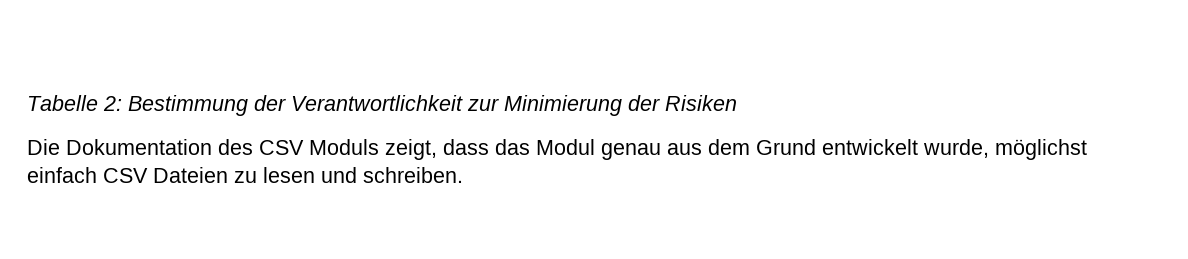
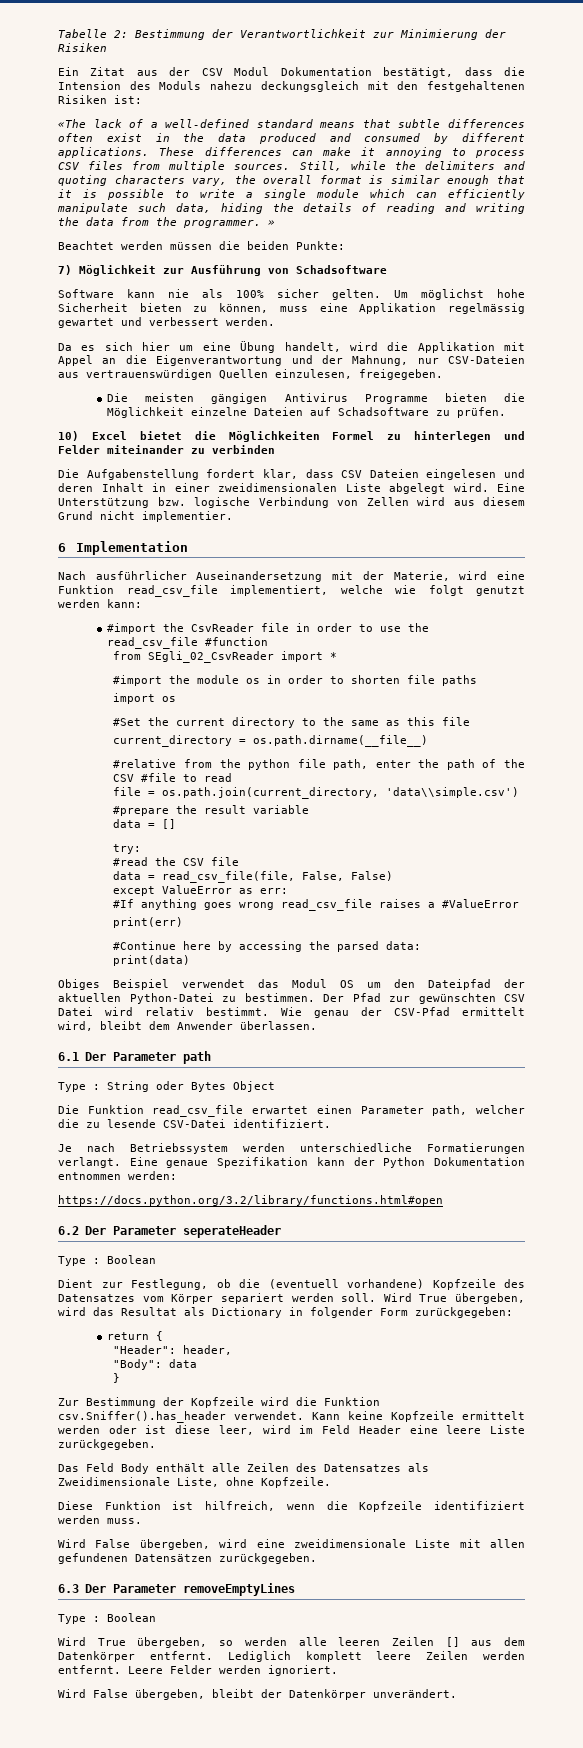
- Die Dokumentation des CSV Moduls zeigt, dass das Modul genau aus dem Grund entwickelt wurde, möglichst einfach CSV Dateien zu lesen und schreiben.
+ Ein Zitat aus der CSV Modul Dokumentation bestätigt, dass die Intension des Moduls nahezu deckungsgleich mit den festgehaltenen Risiken ist:
+ «The lack of a well-defined standard means that subtle differences often exist in the data produced and consumed by different applications. These differences can make it annoying to process CSV files from multiple sources. Still, while the delimiters and quoting characters vary, the overall format is similar enough that it is possible to write a single module which can efficiently manipulate such data, hiding the details of reading and writing the data from the programmer. »
+ Beachtet werden müssen die beiden Punkte:
+ 7) Möglichkeit zur Ausführung von Schadsoftware
+ Software kann nie als 100% sicher gelten. Um möglichst hohe Sicherheit bieten zu können, muss eine Applikation regelmässig gewartet und verbessert werden.
+ Da es sich hier um eine Übung handelt, wird die Applikation mit Appel an die Eigenverantwortung und der Mahnung, nur CSV-Dateien aus vertrauenswürdigen Quellen einzulesen, freigegeben.
+ Die meisten gängigen Antivirus Programme bieten die Möglichkeit einzelne Dateien auf Schadsoftware zu prüfen.
+ 10) Excel bietet die Möglichkeiten Formel zu hinterlegen und Felder miteinander zu verbinden
+ Die Aufgabenstellung fordert klar, dass CSV Dateien eingelesen und deren Inhalt in einer zweidimensionalen Liste abgelegt wird. Eine Unterstützung bzw. logische Verbindung von Zellen wird aus diesem Grund nicht implementier.
+ 6 Implementation
+ Nach ausführlicher Auseinandersetzung mit der Materie, wird eine Funktion read_csv_file implementiert, welche wie folgt genutzt werden kann:
+ #import the CsvReader file in order to use the read_csv_file #function
+ from SEgli_02_CsvReader import *
+ #import the module os in order to shorten file paths
+ import os
+ #Set the current directory to the same as this file
+ current_directory = os.path.dirname(__file__)
+ #relative from the python file path, enter the path of the CSV #file to read
+ file = os.path.join(current_directory, 'data\\simple.csv')
+ #prepare the result variable
+ data = []
+ try:
+ #read the CSV file
+ data = read_csv_file(file, False, False)
+ except ValueError as err:
+ #If anything goes wrong read_csv_file raises a #ValueError
+ print(err)
+ #Continue here by accessing the parsed data:
+ print(data)
+ Obiges Beispiel verwendet das Modul OS um den Dateipfad der aktuellen Python-Datei zu bestimmen. Der Pfad zur gewünschten CSV Datei wird relativ bestimmt. Wie genau der CSV-Pfad ermittelt wird, bleibt dem Anwender überlassen.
+ 6.1 Der Parameter path
+ Type : String oder Bytes Object
+ Die Funktion read_csv_file erwartet einen Parameter path, welcher die zu lesende CSV-Datei identifiziert.
+ Je nach Betriebssystem werden unterschiedliche Formatierungen verlangt. Eine genaue Spezifikation kann der Python Dokumentation entnommen werden:
+ https://docs.python.org/3.2/library/functions.html#open
+ 6.2 Der Parameter seperateHeader
+ Type : Boolean
+ Dient zur Festlegung, ob die (eventuell vorhandene) Kopfzeile des Datensatzes vom Körper separiert werden soll. Wird True übergeben, wird das Resultat als Dictionary in folgender Form zurückgegeben:
+ return {
+ "Header": header,
+ "Body": data
+ }
+ Zur Bestimmung der Kopfzeile wird die Funktion csv.Sniffer().has_header verwendet. Kann keine Kopfzeile ermittelt werden oder ist diese leer, wird im Feld Header eine leere Liste zurückgegeben.
+ Das Feld Body enthält alle Zeilen des Datensatzes als Zweidimensionale Liste, ohne Kopfzeile.
+ Diese Funktion ist hilfreich, wenn die Kopfzeile identifiziert werden muss.
+ Wird False übergeben, wird eine zweidimensionale Liste mit allen gefundenen Datensätzen zurückgegeben.
+ 6.3 Der Parameter removeEmptyLines
+ Type : Boolean
+ Wird True übergeben, so werden alle leeren Zeilen [] aus dem Datenkörper entfernt. Lediglich komplett leere Zeilen werden entfernt. Leere Felder werden ignoriert.
+ Wird False übergeben, bleibt der Datenkörper unverändert.

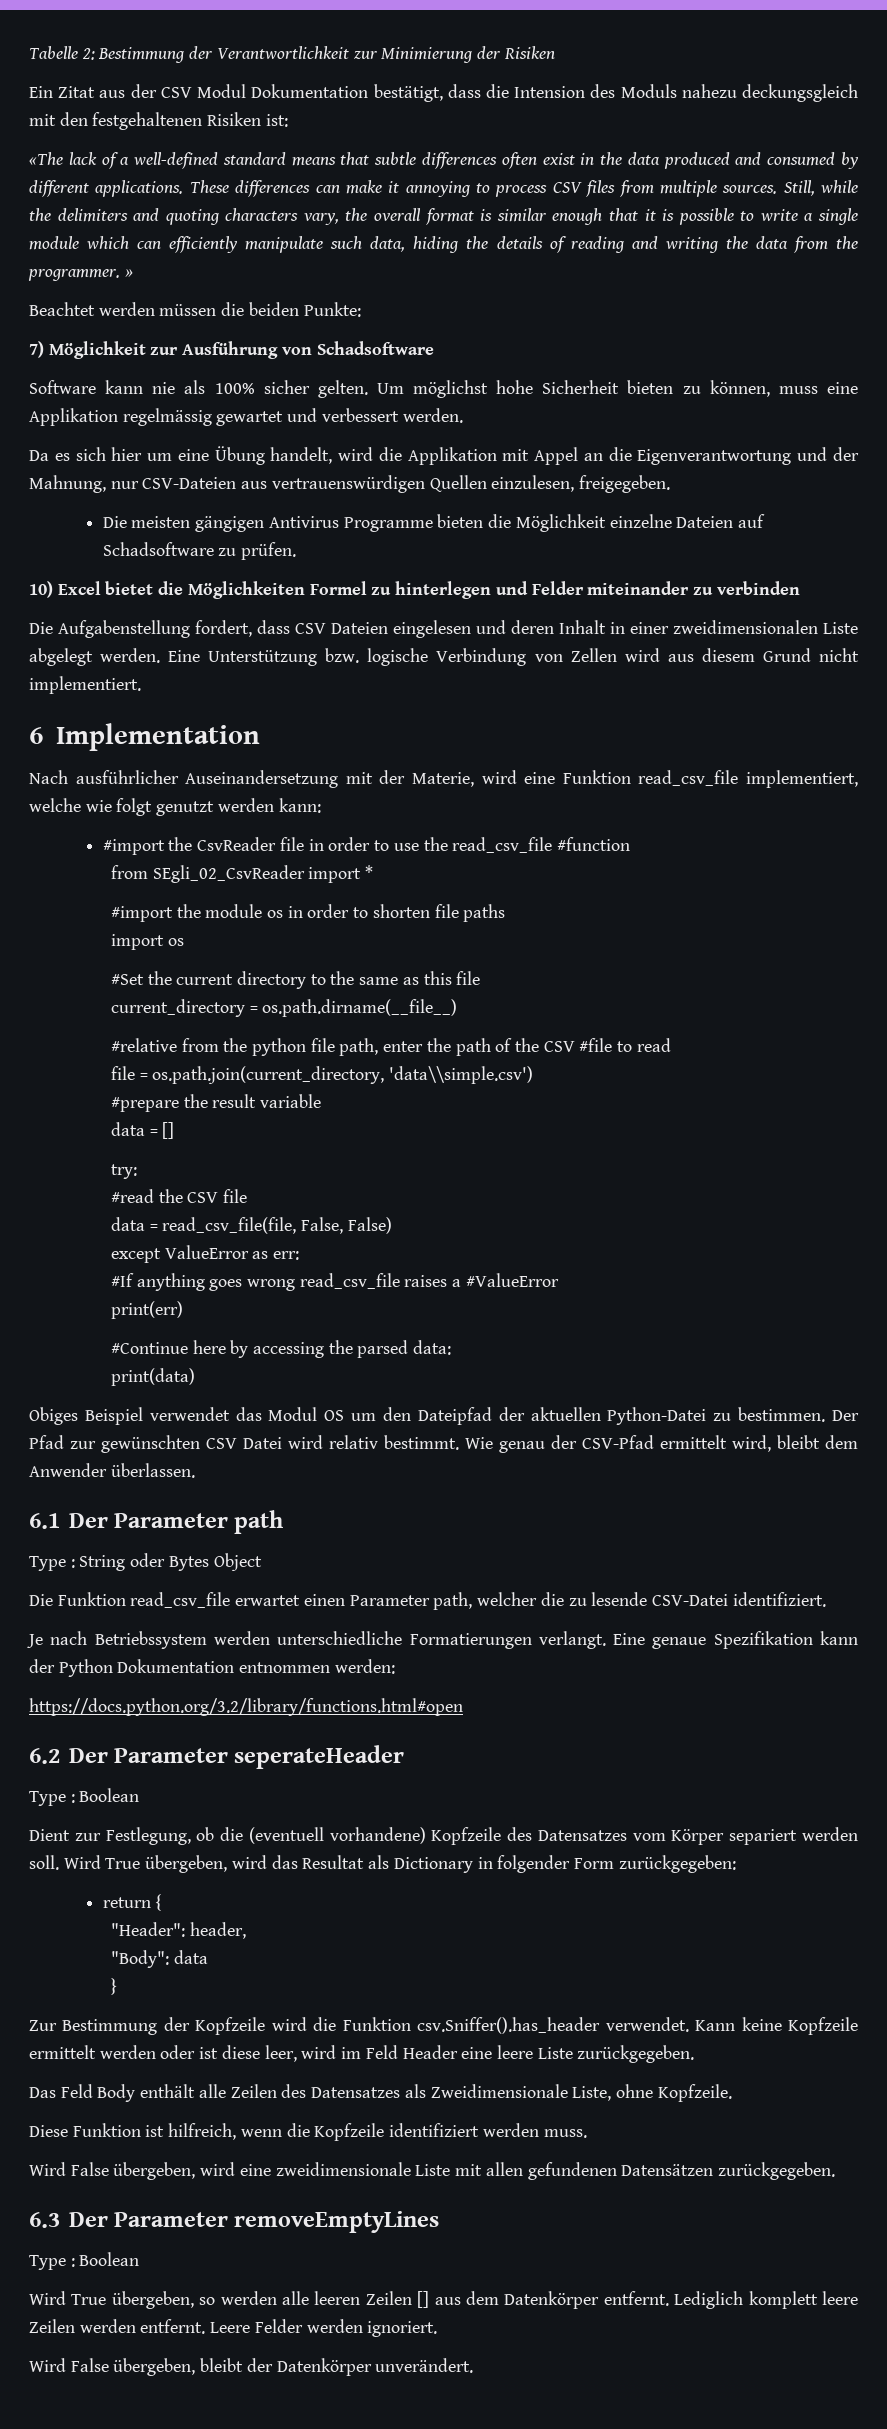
- Die Aufgabenstellung fordert klar, dass CSV Dateien eingelesen und deren Inhalt in einer zweidimensionalen Liste abgelegt wird.
+ Die Aufgabenstellung fordert, dass CSV Dateien eingelesen und deren Inhalt in einer zweidimensionalen Liste abgelegt werden.
- Eine Unterstützung bzw. logische Verbindung von Zellen wird aus diesem Grund nicht implementier.
+ Eine Unterstützung bzw. logische Verbindung von Zellen wird aus diesem Grund nicht implementiert.

